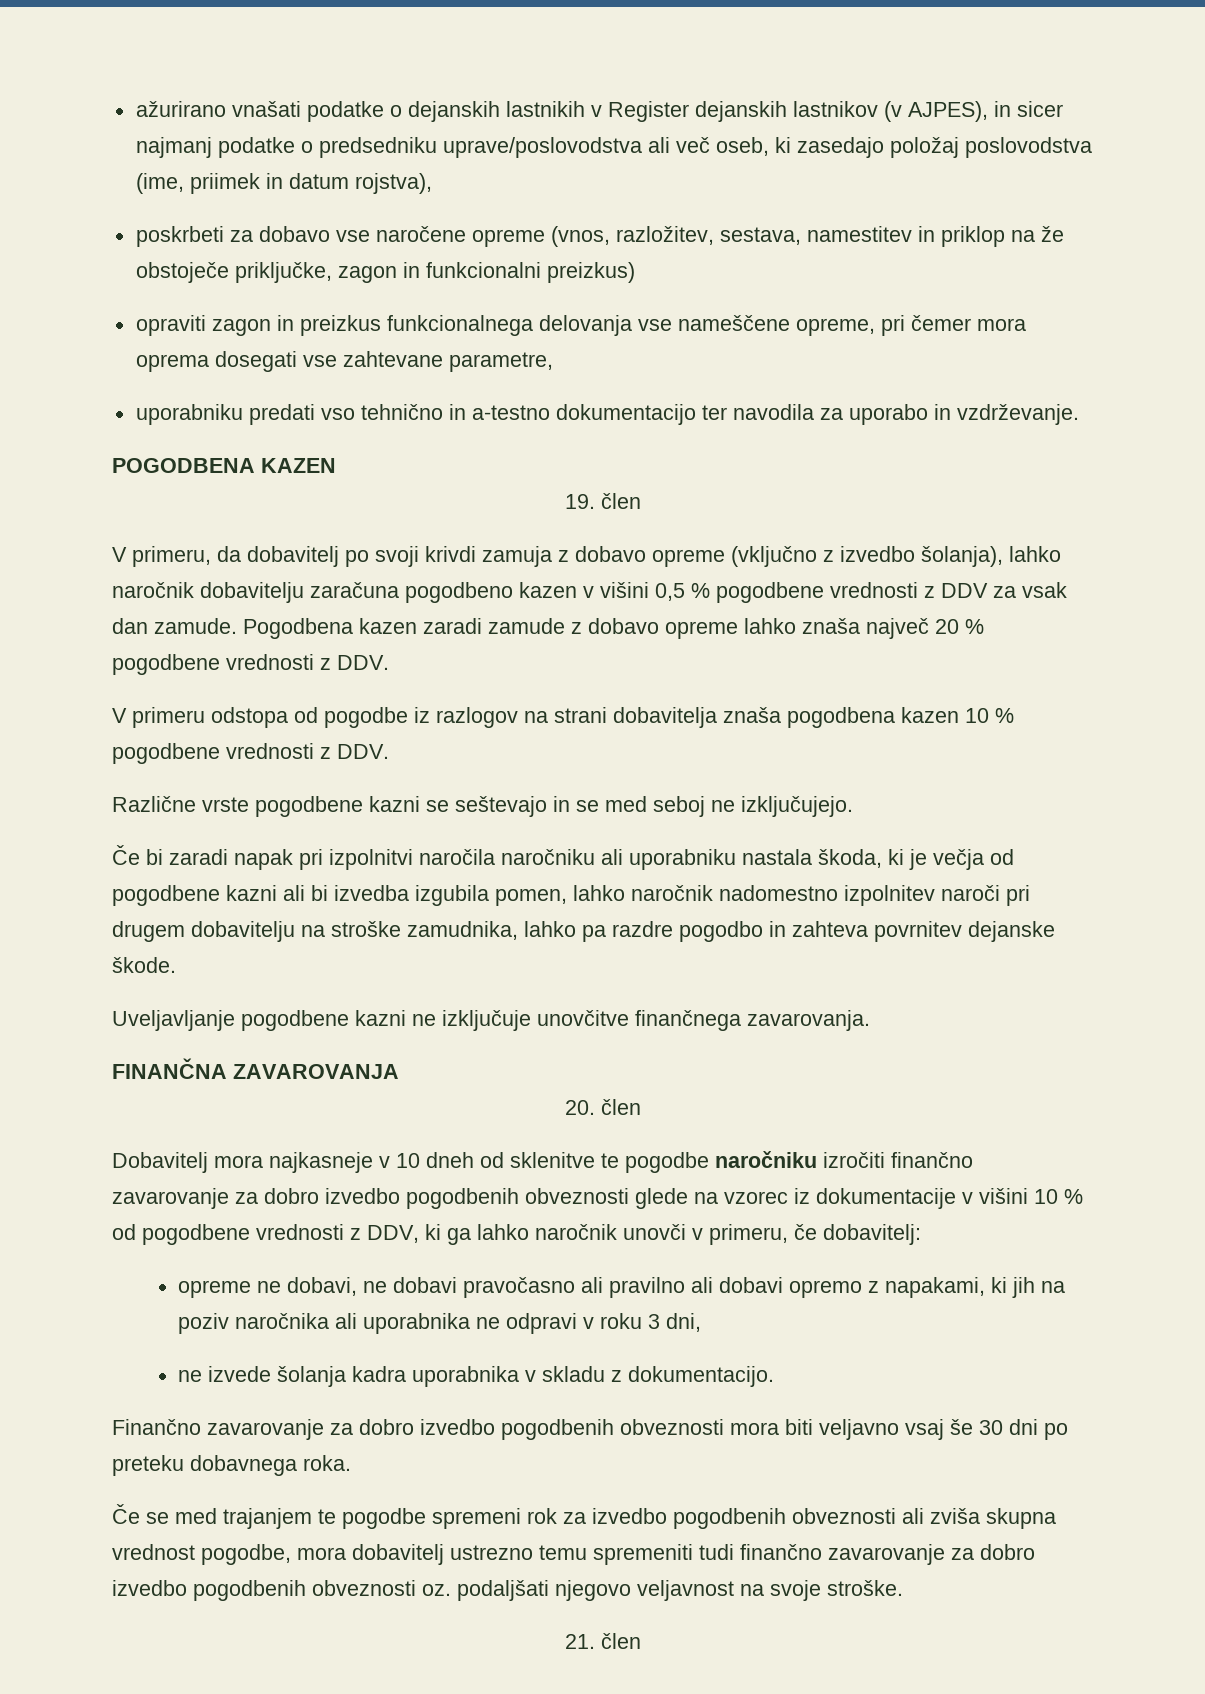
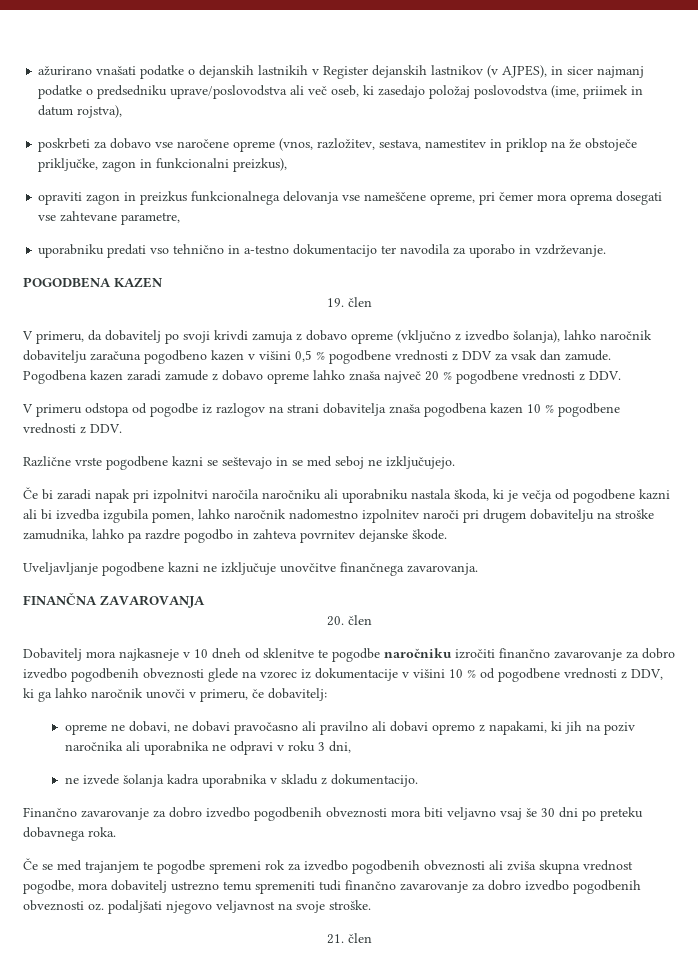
- poskrbeti za dobavo vse naročene opreme (vnos, razložitev, sestava, namestitev in priklop na že obstoječe priključke, zagon in funkcionalni preizkus)
+ poskrbeti za dobavo vse naročene opreme (vnos, razložitev, sestava, namestitev in priklop na že obstoječe priključke, zagon in funkcionalni preizkus),

